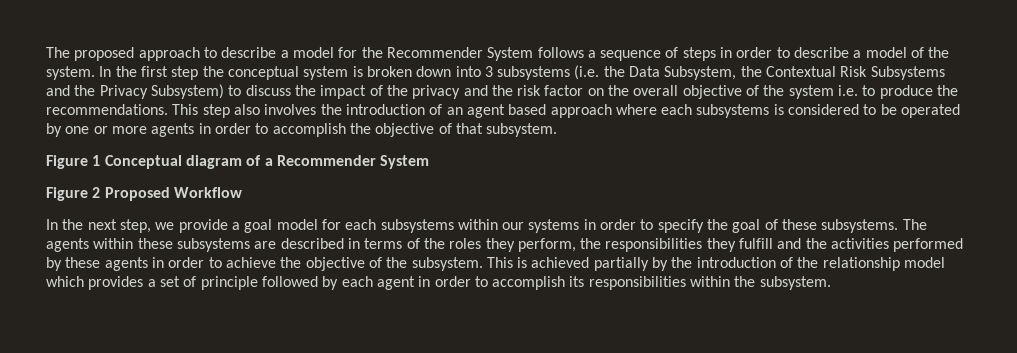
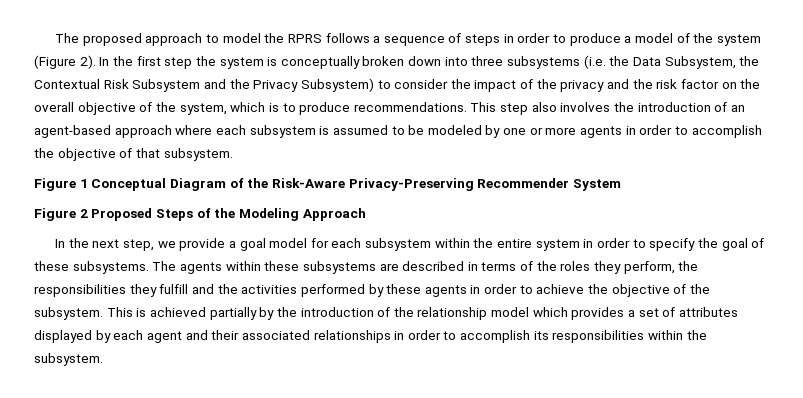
- The proposed approach to describe a model for the Recommender System follows a sequence of steps in order to describe a model of the system.
+ The proposed approach to model the RPRS follows a sequence of steps in order to produce a model of the system (Figure 2).
- In the first step the conceptual system is broken down into 3 subsystems (i.e. the Data Subsystem, the Contextual Risk Subsystems and the Privacy Subsystem) to discuss the impact of the privacy and the risk factor on the overall objective of the system i.e. to produce the recommendations.
+ In the first step the system is conceptually broken down into three subsystems (i.e. the Data Subsystem, the Contextual Risk Subsystem and the Privacy Subsystem) to consider the impact of the privacy and the risk factor on the overall objective of the system, which is to produce recommendations.
- This step also involves the introduction of an agent based approach where each subsystems is considered to be operated by one or more agents in order to accomplish the objective of that subsystem.
+ This step also involves the introduction of an agent-based approach where each subsystem is assumed to be modeled by one or more agents in order to accomplish the objective of that subsystem.
- Figure 1 Conceptual diagram of a Recommender System
+ Figure 1 Conceptual Diagram of the Risk-Aware Privacy-Preserving Recommender System
- Figure 2 Proposed Workflow
+ Figure 2 Proposed Steps of the Modeling Approach
- In the next step, we provide a goal model for each subsystems within our systems in order to specify the goal of these subsystems.
+ In the next step, we provide a goal model for each subsystem within the entire system in order to specify the goal of these subsystems.
- This is achieved partially by the introduction of the relationship model which provides a set of principle followed by each agent in order to accomplish its responsibilities within the subsystem.
+ This is achieved partially by the introduction of the relationship model which provides a set of attributes displayed by each agent and their associated relationships in order to accomplish its responsibilities within the subsystem.

